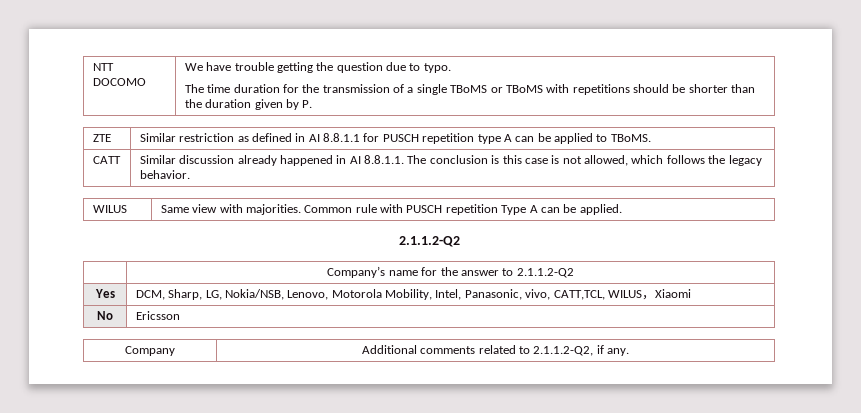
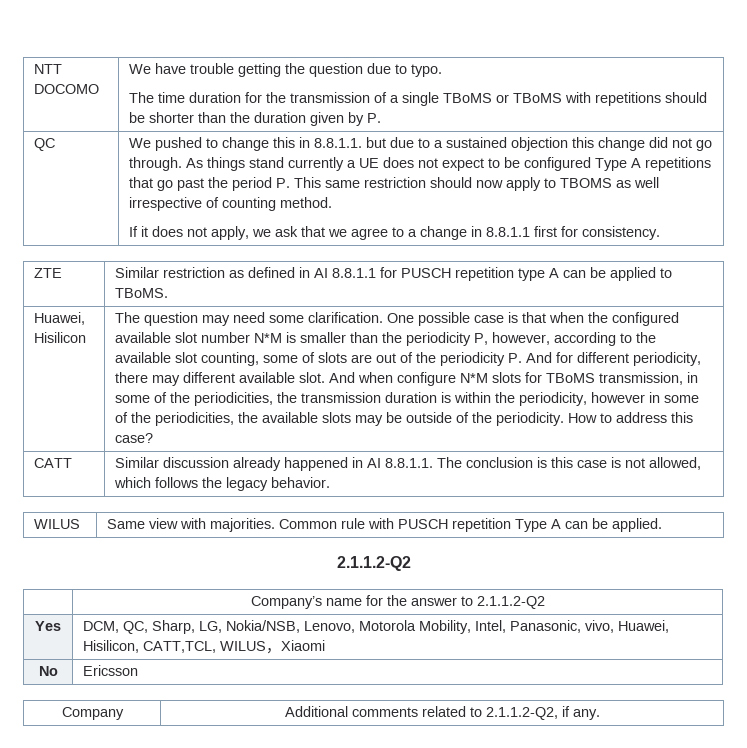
+ QC | We pushed to change this in 8.8.1.1. but due to a sustained objection this change did not go through. As things stand currently a UE does not expect to be configured Type A repetitions that go past the period P. This same restriction should now apply to TBOMS as well irrespective of counting method.
+ If it does not apply, we ask that we agree to a change in 8.8.1.1 first for consistency.
+ Huawei, Hisilicon | The question may need some clarification. One possible case is that when the configured available slot number N*M is smaller than the periodicity P, however, according to the available slot counting, some of slots are out of the periodicity P. And for different periodicity, there may different available slot. And when configure N*M slots for TBoMS transmission, in some of the periodicities, the transmission duration is within the periodicity, however in some of the periodicities, the available slots may be outside of the periodicity. How to address this case?
- Yes | DCM, Sharp, LG, Nokia/NSB, Lenovo, Motorola Mobility, Intel, Panasonic, vivo, CATT,TCL, WILUS，Xiaomi
+ Yes | DCM, QC, Sharp, LG, Nokia/NSB, Lenovo, Motorola Mobility, Intel, Panasonic, vivo, Huawei, Hisilicon, CATT,TCL, WILUS，Xiaomi

